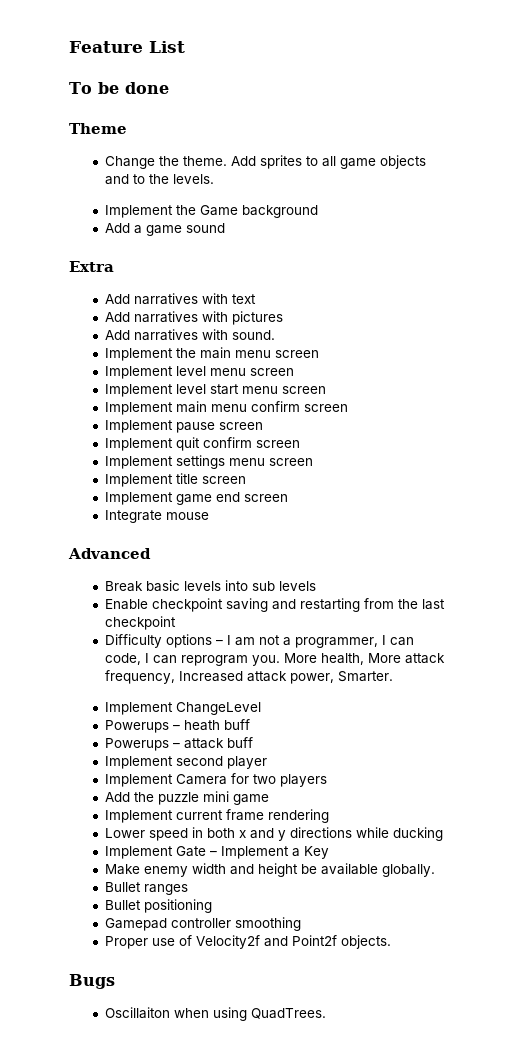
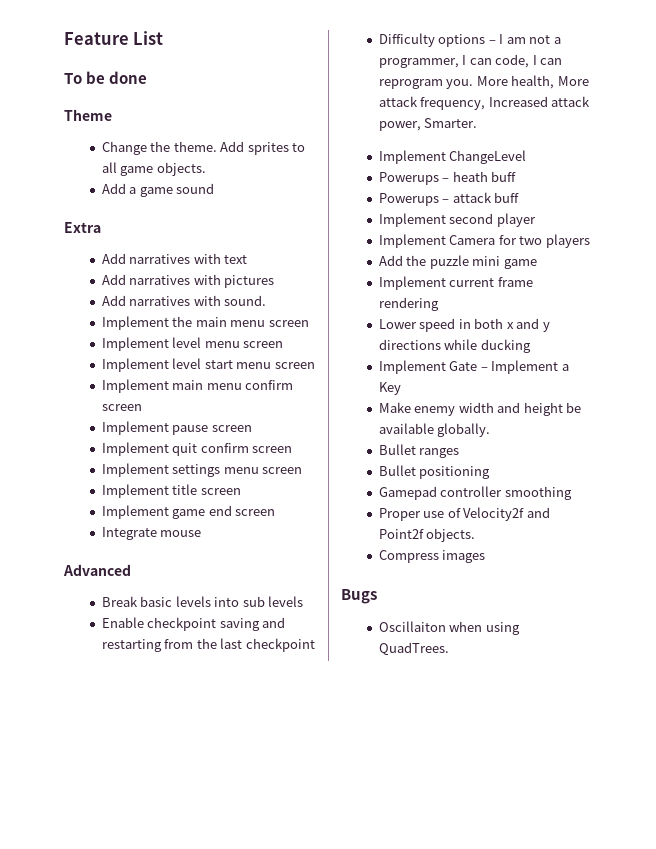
- Add sprites to all game objects and to the levels.
- Implement the Game background
+ Add sprites to all game objects.
+ Compress images

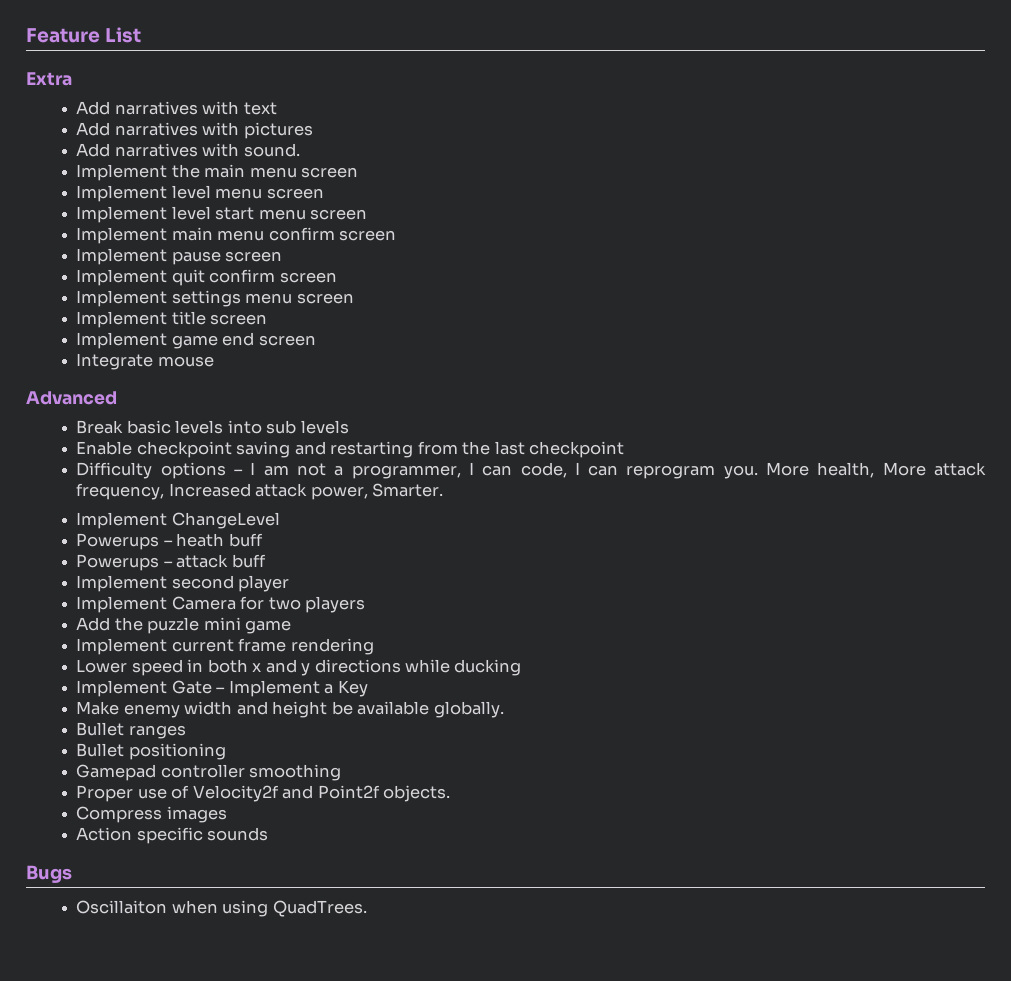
- To be done
- Theme
- Change the theme. Add sprites to all game objects.
- Add a game sound
+ Action specific sounds

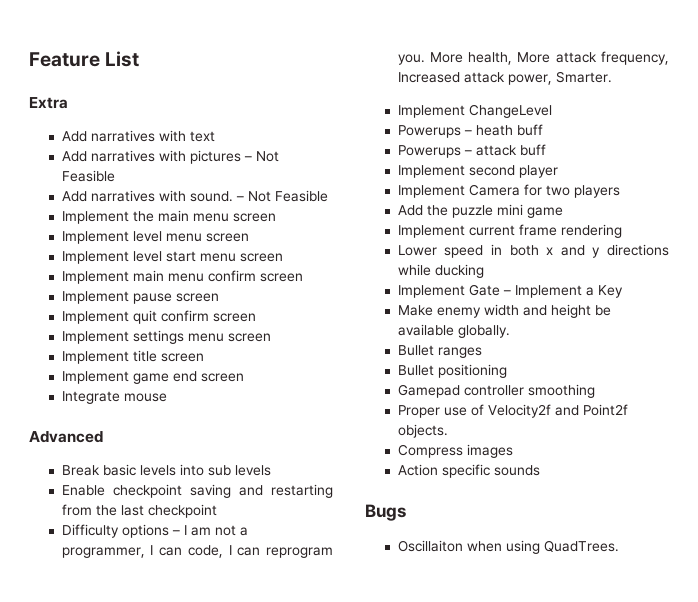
- Add narratives with pictures
+ Add narratives with pictures – Not Feasible
- Add narratives with sound.
+ Add narratives with sound. – Not Feasible

